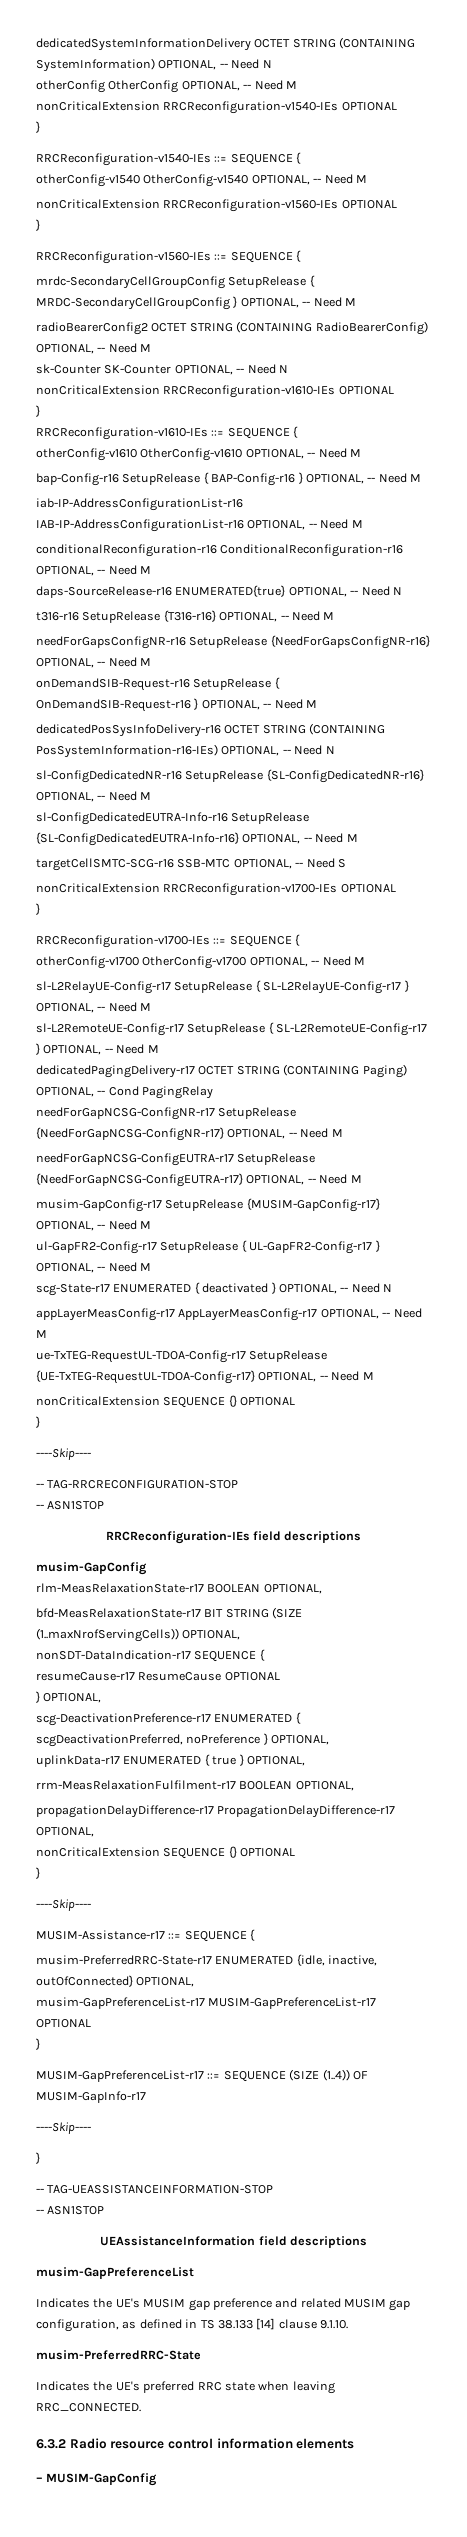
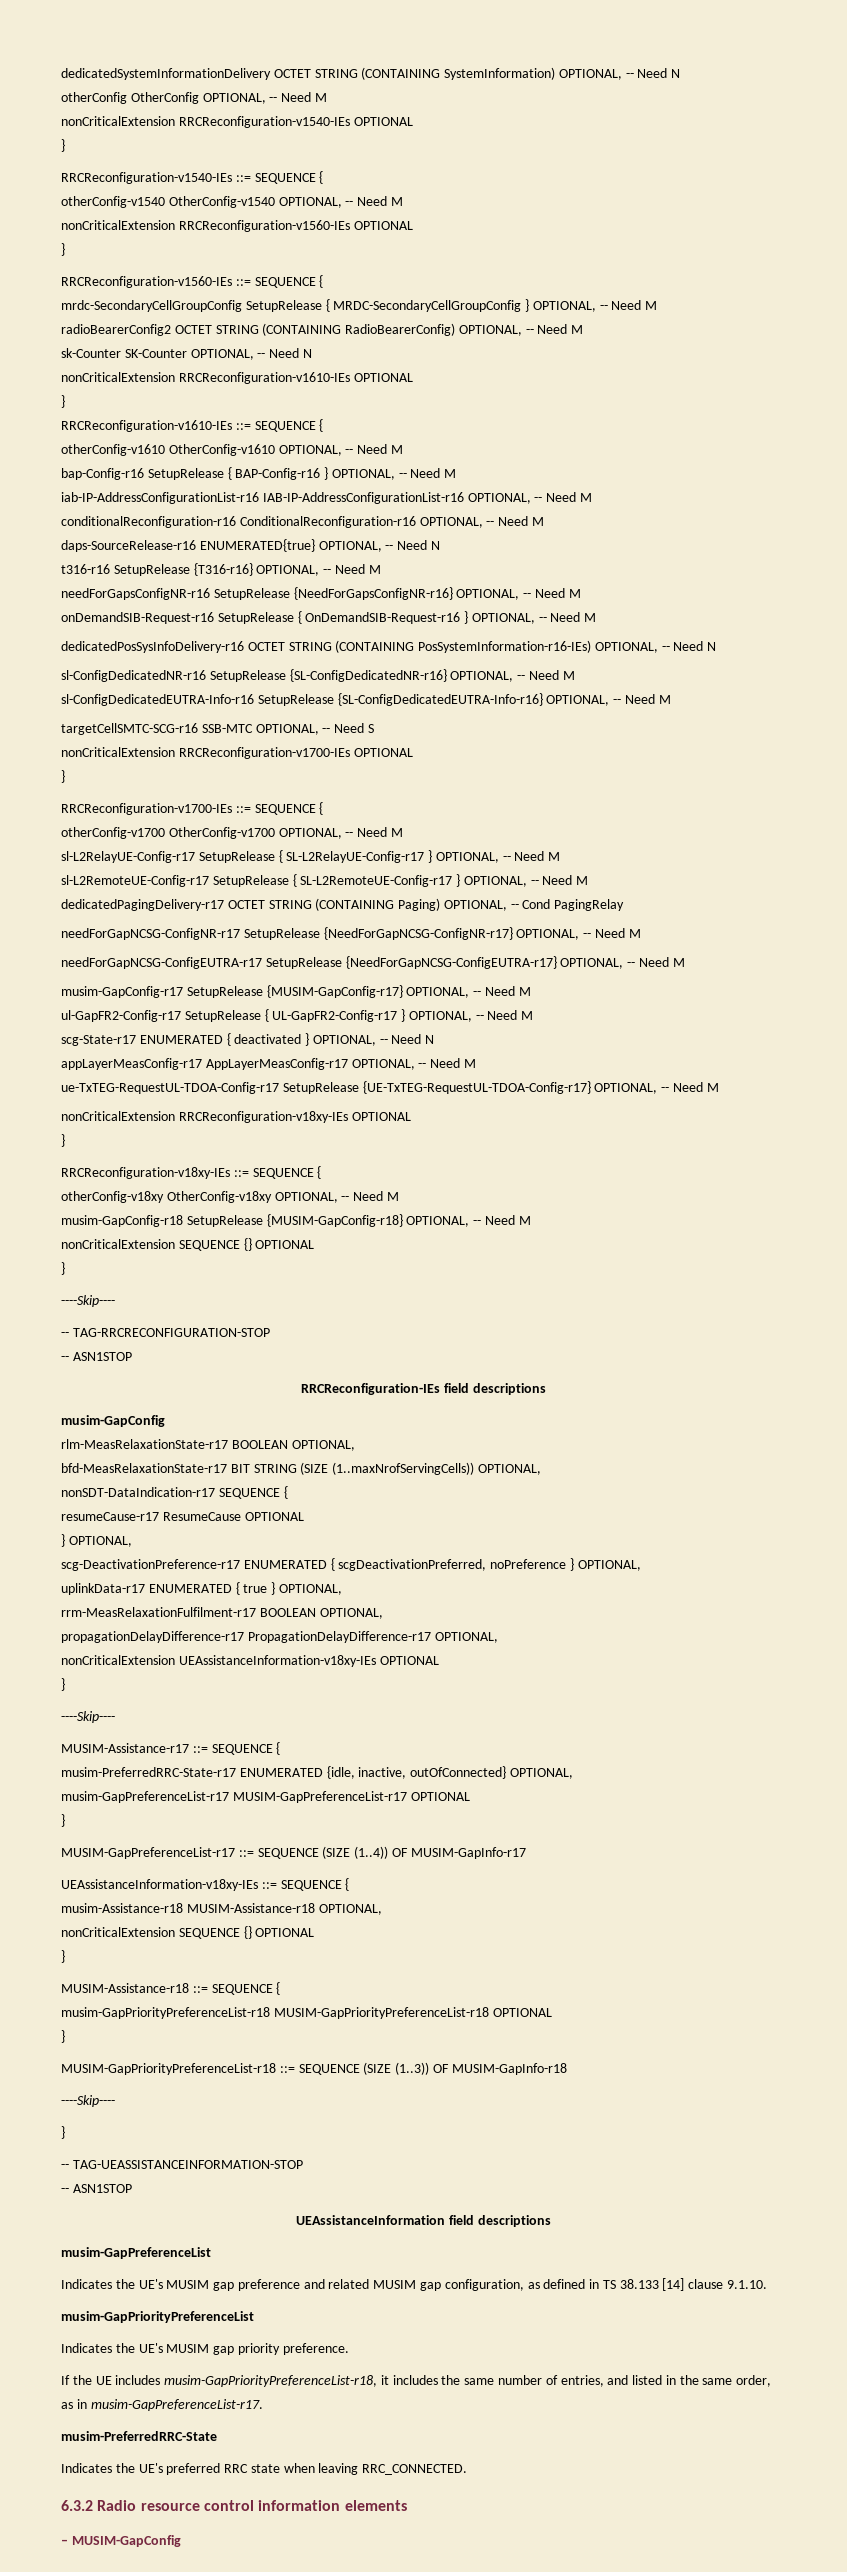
+ nonCriticalExtension RRCReconfiguration-v18xy-IEs OPTIONAL
+ }
+ RRCReconfiguration-v18xy-IEs ::= SEQUENCE {
+ otherConfig-v18xy OtherConfig-v18xy OPTIONAL, -- Need M
+ musim-GapConfig-r18 SetupRelease {MUSIM-GapConfig-r18} OPTIONAL, -- Need M
  propagationDelayDifference-r17 PropagationDelayDifference-r17 OPTIONAL,
- nonCriticalExtension SEQUENCE {} OPTIONAL
+ nonCriticalExtension UEAssistanceInformation-v18xy-IEs OPTIONAL
+ UEAssistanceInformation-v18xy-IEs ::= SEQUENCE {
+ musim-Assistance-r18 MUSIM-Assistance-r18 OPTIONAL,
+ nonCriticalExtension SEQUENCE {} OPTIONAL
+ }
+ MUSIM-Assistance-r18 ::= SEQUENCE {
+ musim-GapPriorityPreferenceList-r18 MUSIM-GapPriorityPreferenceList-r18 OPTIONAL
+ }
+ MUSIM-GapPriorityPreferenceList-r18 ::= SEQUENCE (SIZE (1..3)) OF MUSIM-GapInfo-r18
+ musim-GapPriorityPreferenceList
+ Indicates the UE's MUSIM gap priority preference.
+ If the UE includes musim-GapPriorityPreferenceList-r18, it includes the same number of entries, and listed in the same order, as in musim-GapPreferenceList-r17.

